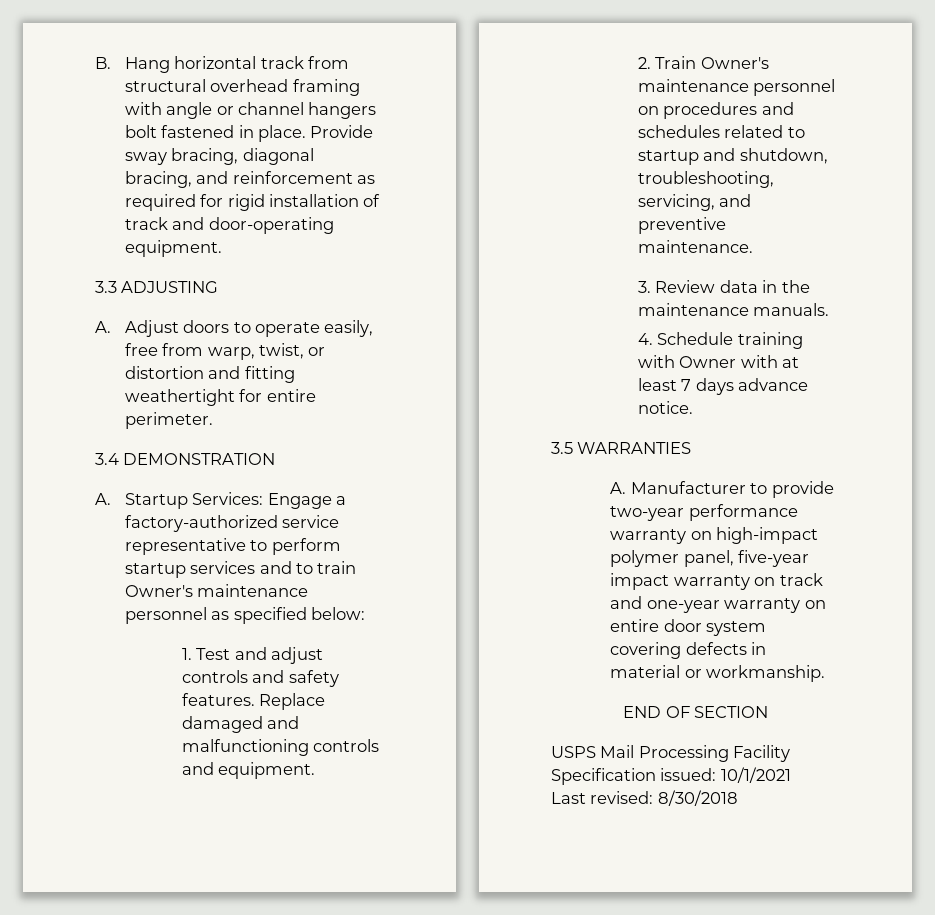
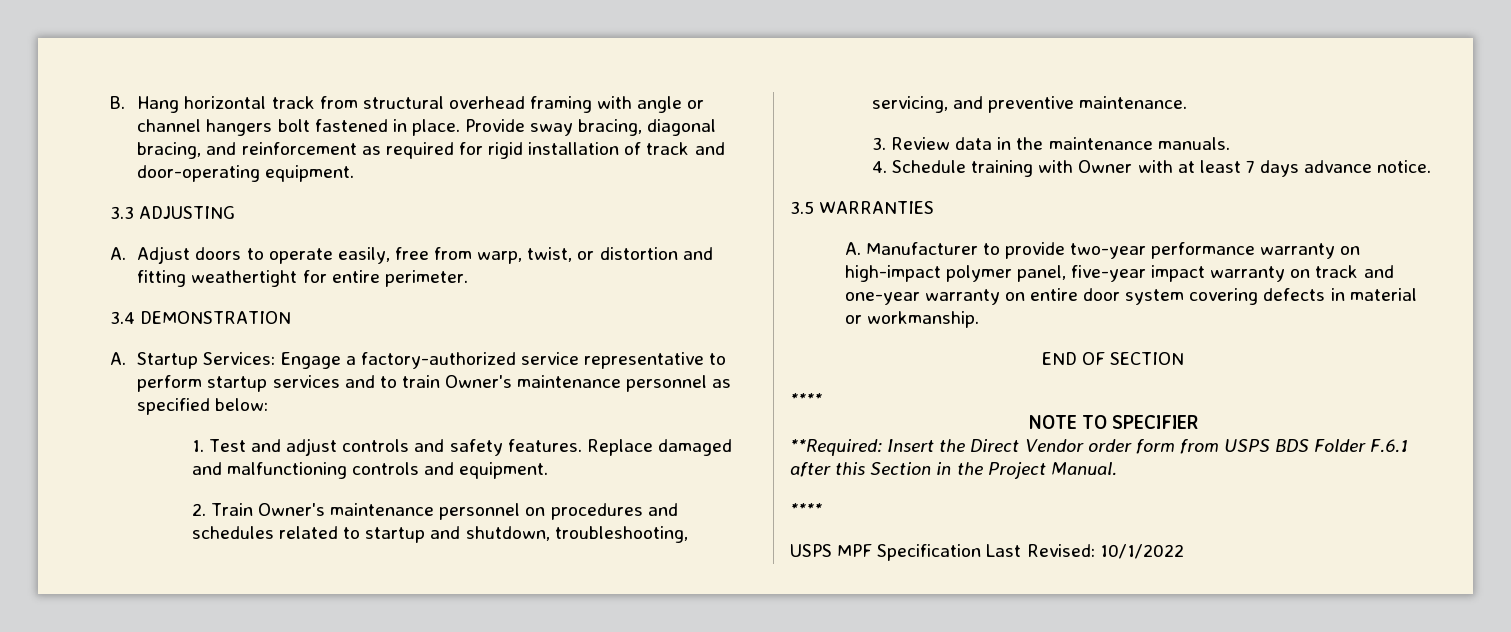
  END OF SECTION
- USPS Mail Processing Facility Specification issued: 10/1/2021
- Last revised: 8/30/2018
+ ****
+ NOTE TO SPECIFIER
+ **Required: Insert the Direct Vendor order form from USPS BDS Folder F.6.1 after this Section in the Project Manual.
+ ****
+ USPS MPF Specification Last Revised: 10/1/2022

